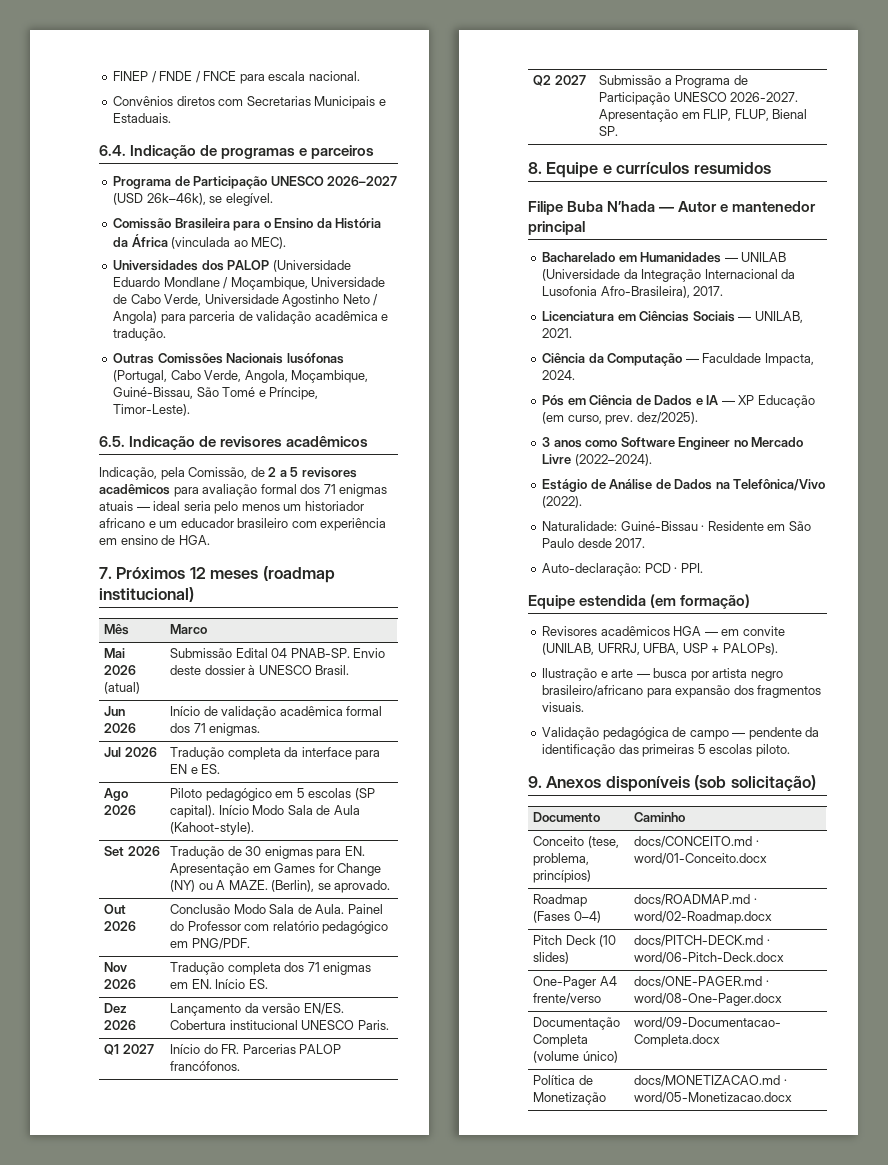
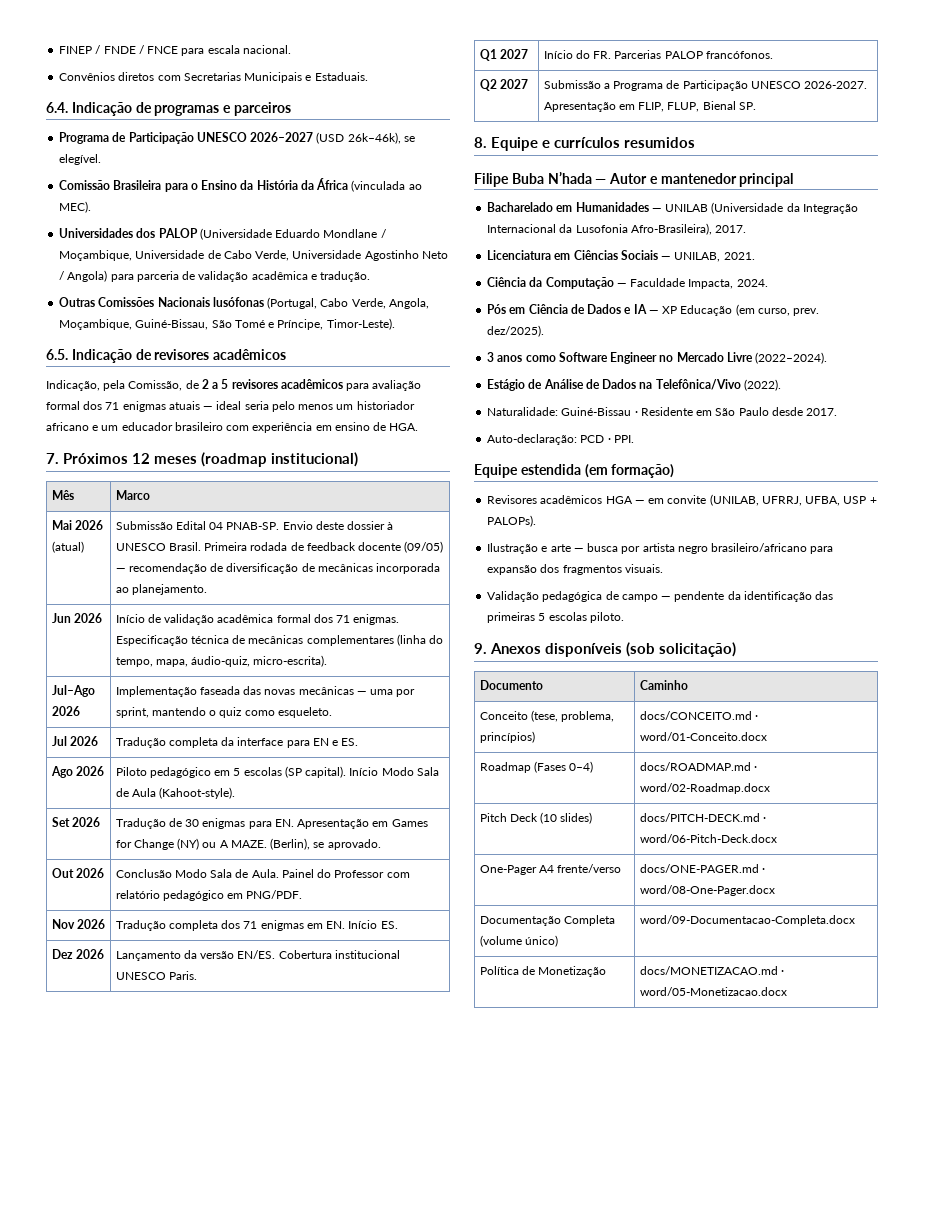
- Mai 2026 (atual) | Submissão Edital 04 PNAB-SP. Envio deste dossier à UNESCO Brasil.
+ Mai 2026 (atual) | Submissão Edital 04 PNAB-SP. Envio deste dossier à UNESCO Brasil. Primeira rodada de feedback docente (09/05) — recomendação de diversificação de mecânicas incorporada ao planejamento.
- Jun 2026 | Início de validação acadêmica formal dos 71 enigmas.
+ Jun 2026 | Início de validação acadêmica formal dos 71 enigmas. Especificação técnica de mecânicas complementares (linha do tempo, mapa, áudio-quiz, micro-escrita).
+ Jul–Ago 2026 | Implementação faseada das novas mecânicas — uma por sprint, mantendo o quiz como esqueleto.

